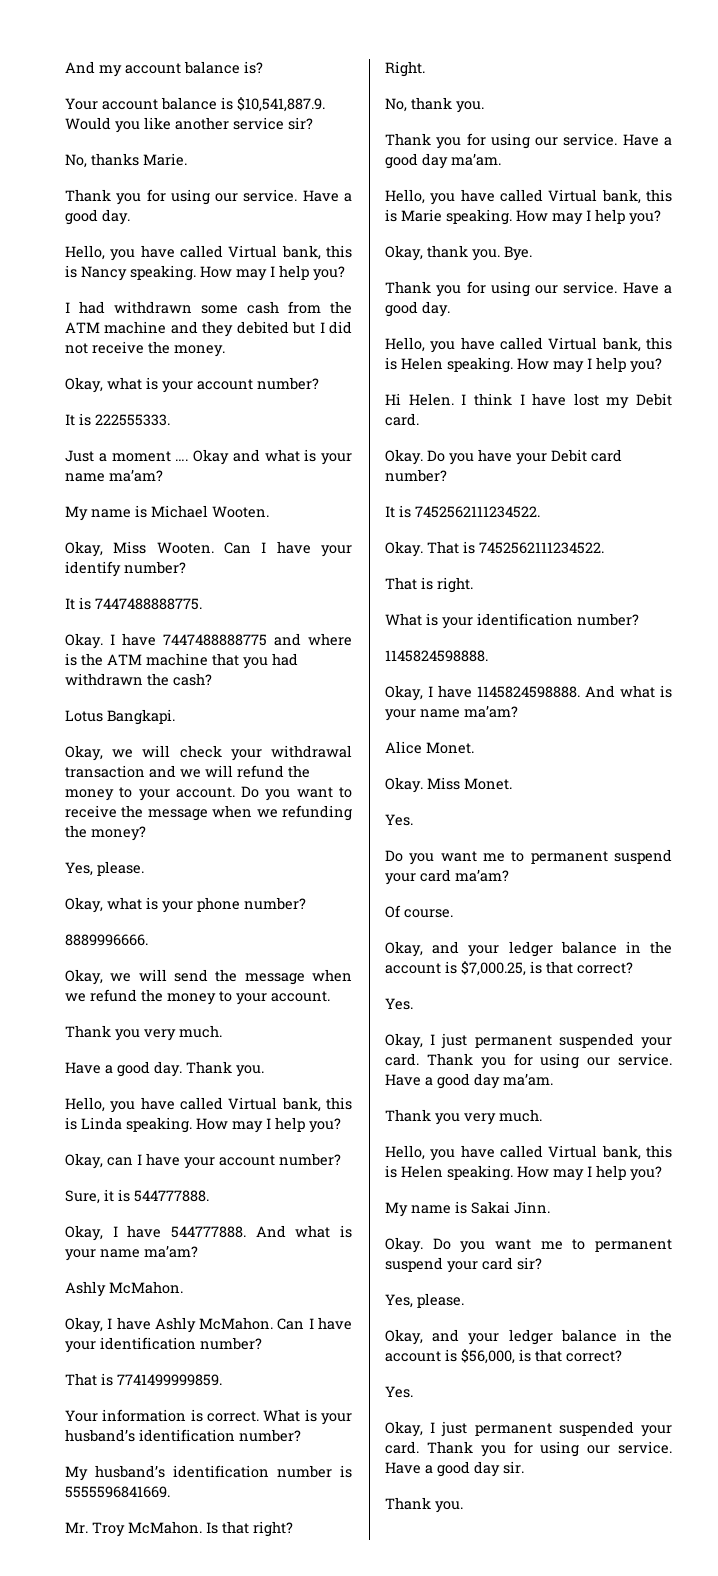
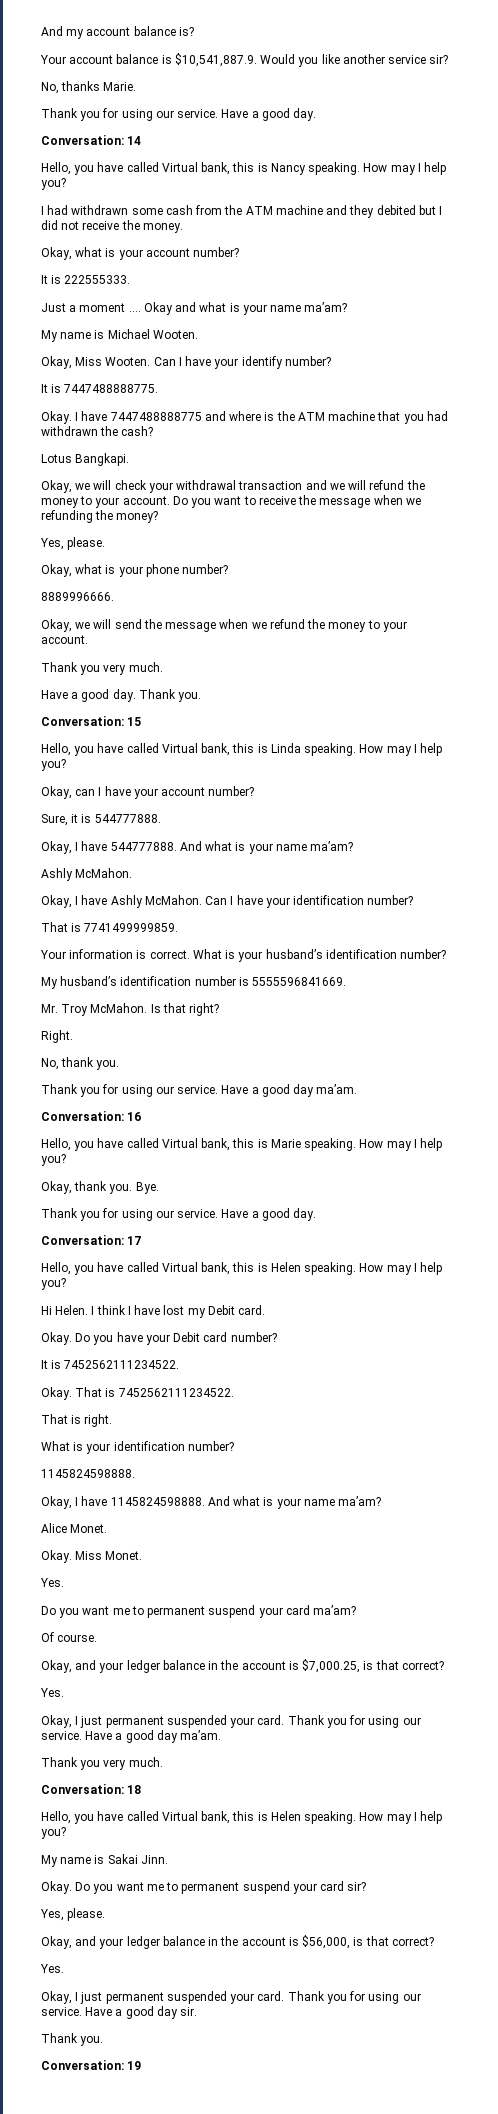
+ Conversation: 14
+ Conversation: 15
+ Conversation: 16
+ Conversation: 17
+ Conversation: 18
+ Conversation: 19

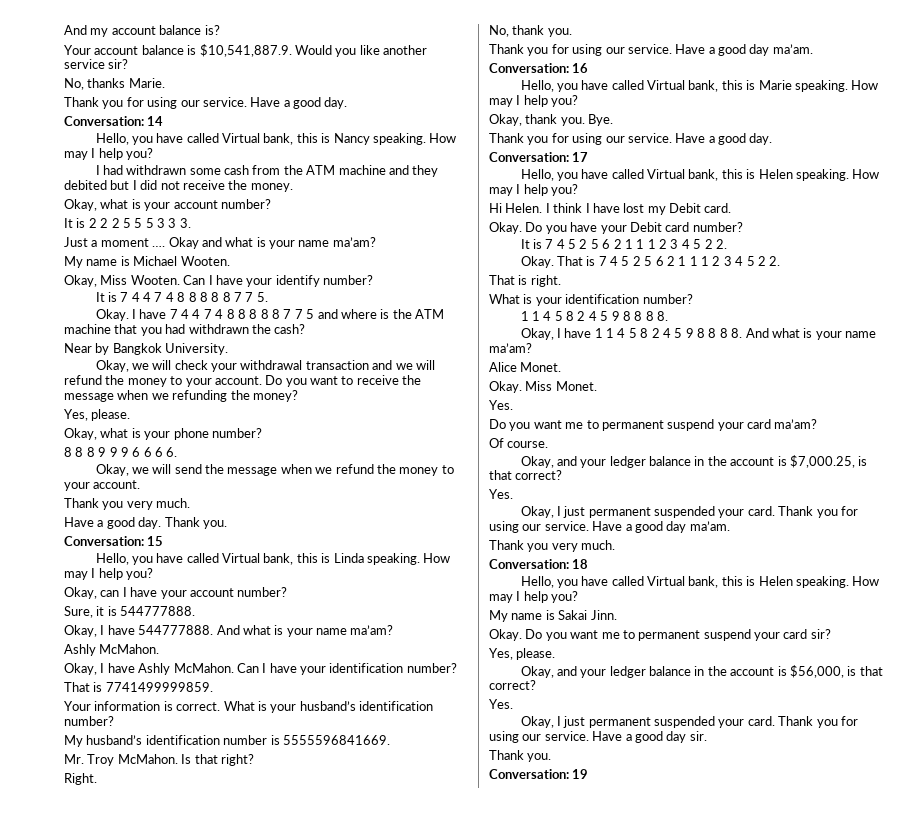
- It is 222555333.
+ It is 2 2 2 5 5 5 3 3 3.
- It is 7447488888775.
- Okay. I have 7447488888775 and where is the ATM machine that you had withdrawn the cash?
+ It is 7 4 4 7 4 8 8 8 8 8 7 7 5.
+ Okay. I have 7 4 4 7 4 8 8 8 8 8 7 7 5 and where is the ATM machine that you had withdrawn the cash?
- Lotus Bangkapi.
+ Near by Bangkok University.
- 8889996666.
+ 8 8 8 9 9 9 6 6 6 6.
- It is 7452562111234522.
- Okay. That is 7452562111234522.
+ It is 7 4 5 2 5 6 2 1 1 1 2 3 4 5 2 2.
+ Okay. That is 7 4 5 2 5 6 2 1 1 1 2 3 4 5 2 2.
  What is your identification number?
- 1145824598888.
- Okay, I have 1145824598888. And what is your name ma’am?
+ 1 1 4 5 8 2 4 5 9 8 8 8 8.
+ Okay, I have 1 1 4 5 8 2 4 5 9 8 8 8 8. And what is your name ma’am?

